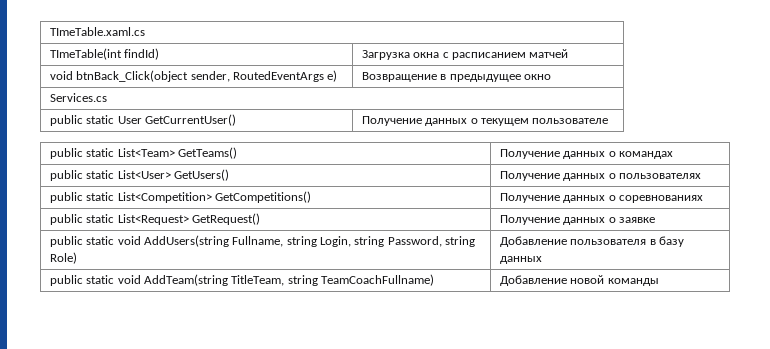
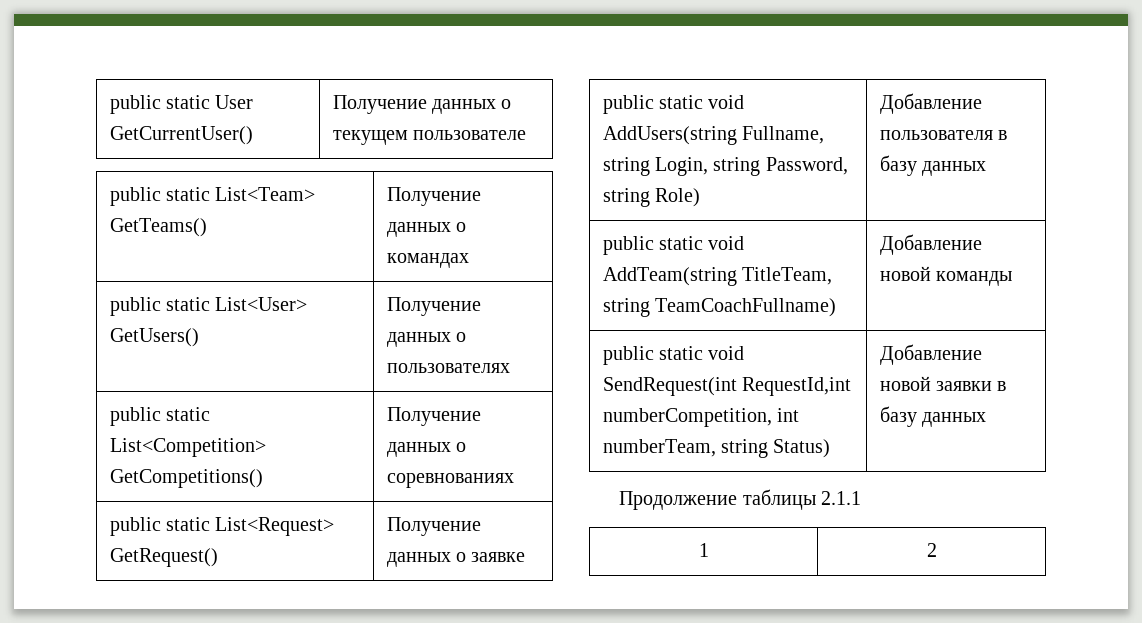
- TImeTable.xaml.cs
- TImeTable(int findId) | Загрузка окна с расписанием матчей
- void btnBack_Click(object sender, RoutedEventArgs e) | Возвращение в предыдущее окно
- Services.cs
+ public static void SendRequest(int RequestId,int numberCompetition, int numberTeam, string Status) | Добавление новой заявки в базу данных
+ Продолжение таблицы 2.1.1
+ 1 | 2

